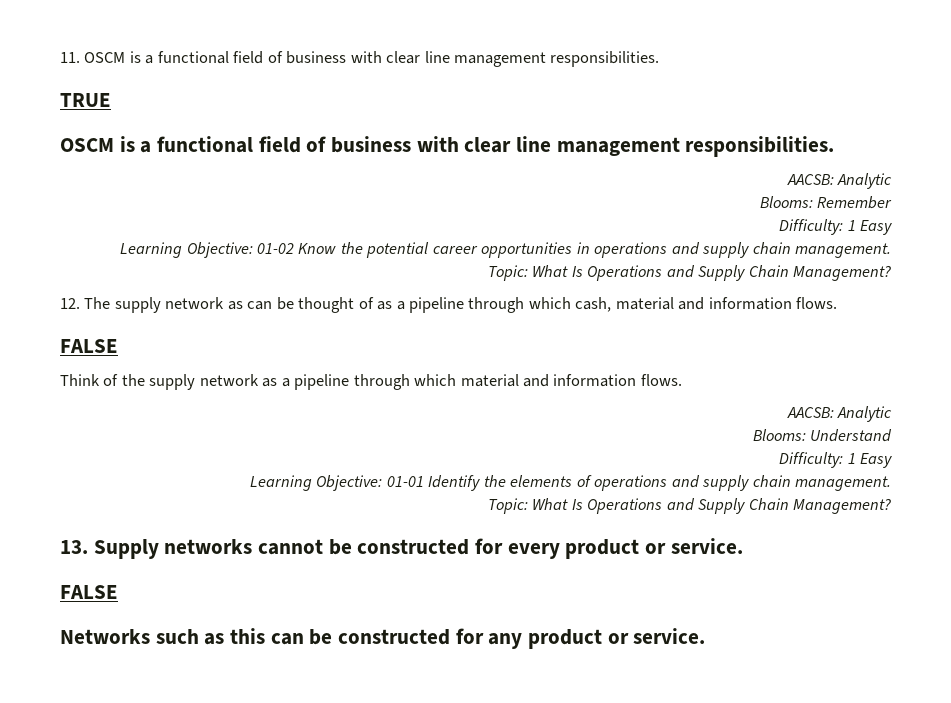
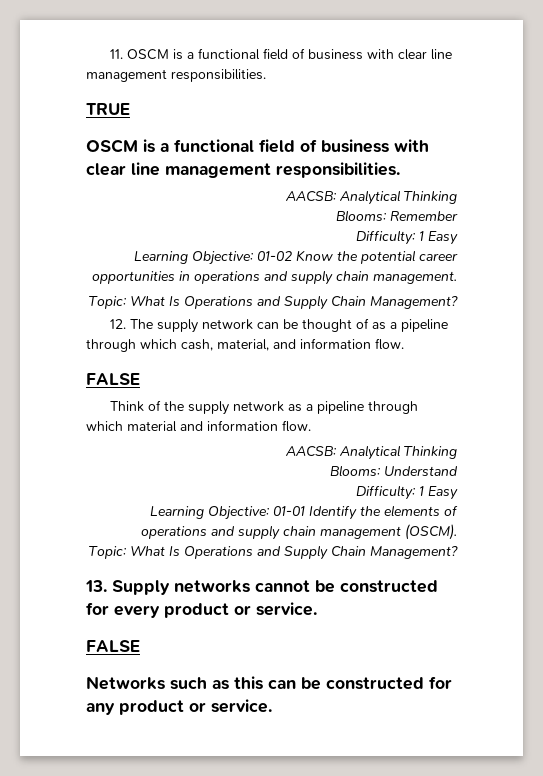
  TRUE
  OSCM is a functional field of business with clear line management responsibilities.
- AACSB: Analytic
+ AACSB: Analytical Thinking
- 12. The supply network as can be thought of as a pipeline through which cash, material and information flows.
+ 12. The supply network can be thought of as a pipeline through which cash, material, and information flow.
- Think of the supply network as a pipeline through which material and information flows.
- AACSB: Analytic
+ Think of the supply network as a pipeline through which material and information flow.
+ AACSB: Analytical Thinking
- Learning Objective: 01-01 Identify the elements of operations and supply chain management.
+ Learning Objective: 01-01 Identify the elements of operations and supply chain management (OSCM).

